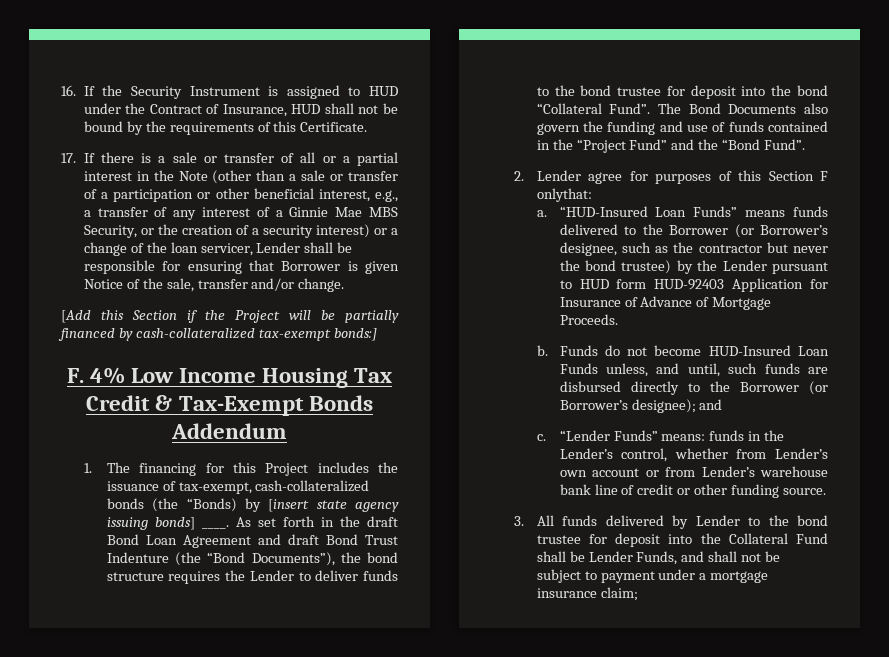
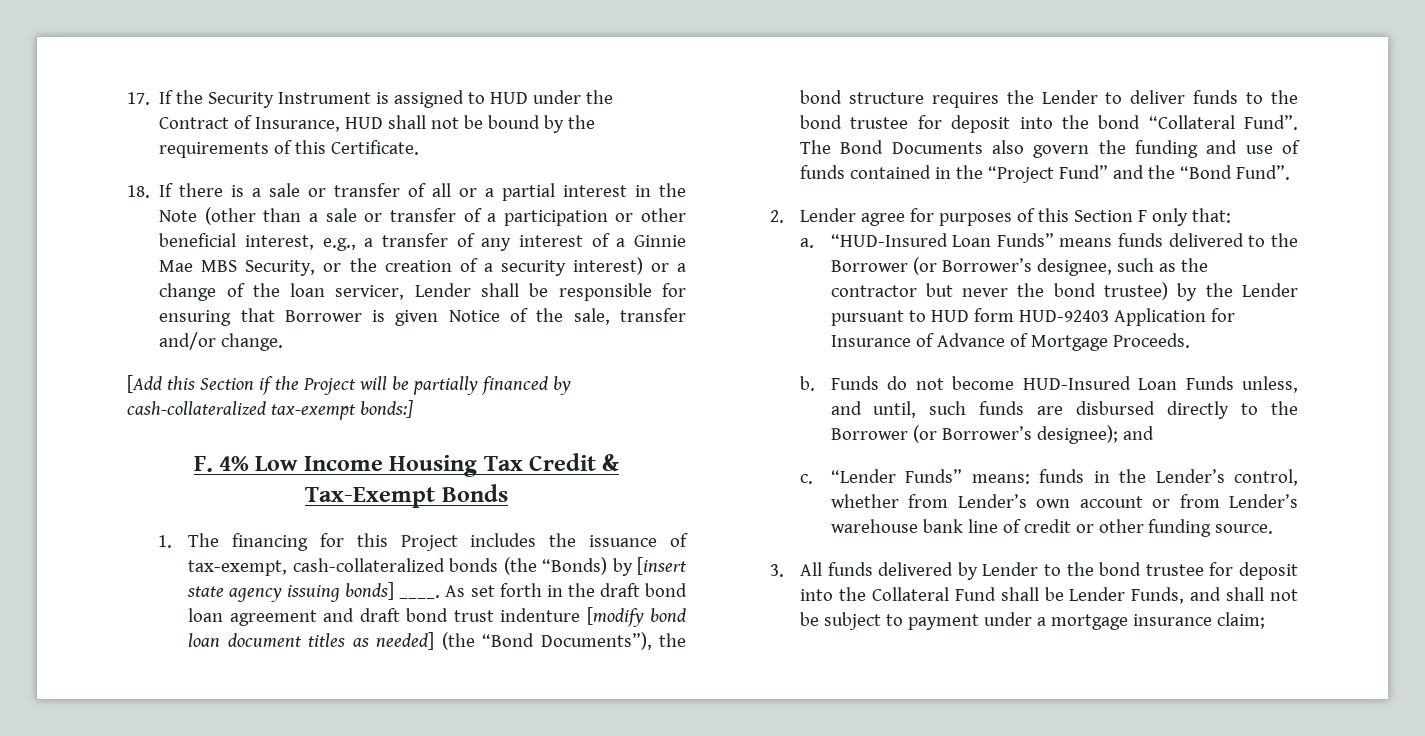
- 16. If the Security Instrument is assigned to HUD under the Contract of Insurance, HUD shall not be bound by the requirements of this Certificate.
+ 17. If the Security Instrument is assigned to HUD under the Contract of Insurance, HUD shall not be bound by the requirements of this Certificate.
- 17. If there is a sale or transfer of all or a partial interest in the Note (other than a sale or transfer of a participation or other beneficial interest, e.g., a transfer of any interest of a Ginnie Mae MBS Security, or the creation of a security interest) or a change of the loan servicer, Lender shall be responsible for ensuring that Borrower is given Notice of the sale, transfer and/or change.
+ 18. If there is a sale or transfer of all or a partial interest in the Note (other than a sale or transfer of a participation or other beneficial interest, e.g., a transfer of any interest of a Ginnie Mae MBS Security, or the creation of a security interest) or a change of the loan servicer, Lender shall be responsible for ensuring that Borrower is given Notice of the sale, transfer and/or change.
- F. 4% Low Income Housing Tax Credit & Tax-Exempt Bonds Addendum
+ F. 4% Low Income Housing Tax Credit & Tax-Exempt Bonds
- As set forth in the draft Bond Loan Agreement and draft Bond Trust Indenture (the “Bond Documents”), the bond structure requires the Lender to deliver funds to the bond trustee for deposit into the bond “Collateral Fund”.
+ As set forth in the draft bond loan agreement and draft bond trust indenture [modify bond loan document titles as needed] (the “Bond Documents”), the bond structure requires the Lender to deliver funds to the bond trustee for deposit into the bond “Collateral Fund”.
- 2. Lender agree for purposes of this Section F onlythat:
+ 2. Lender agree for purposes of this Section F only that:

